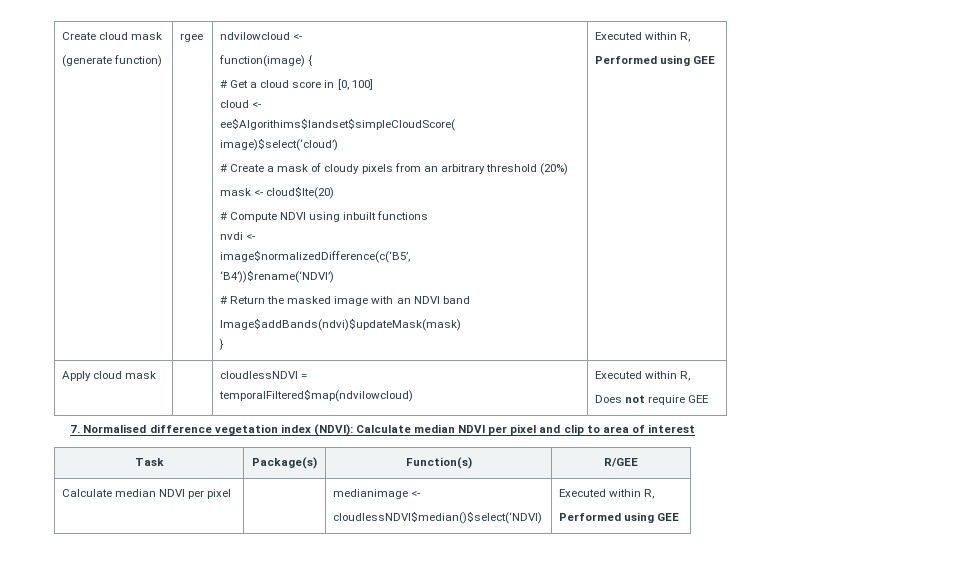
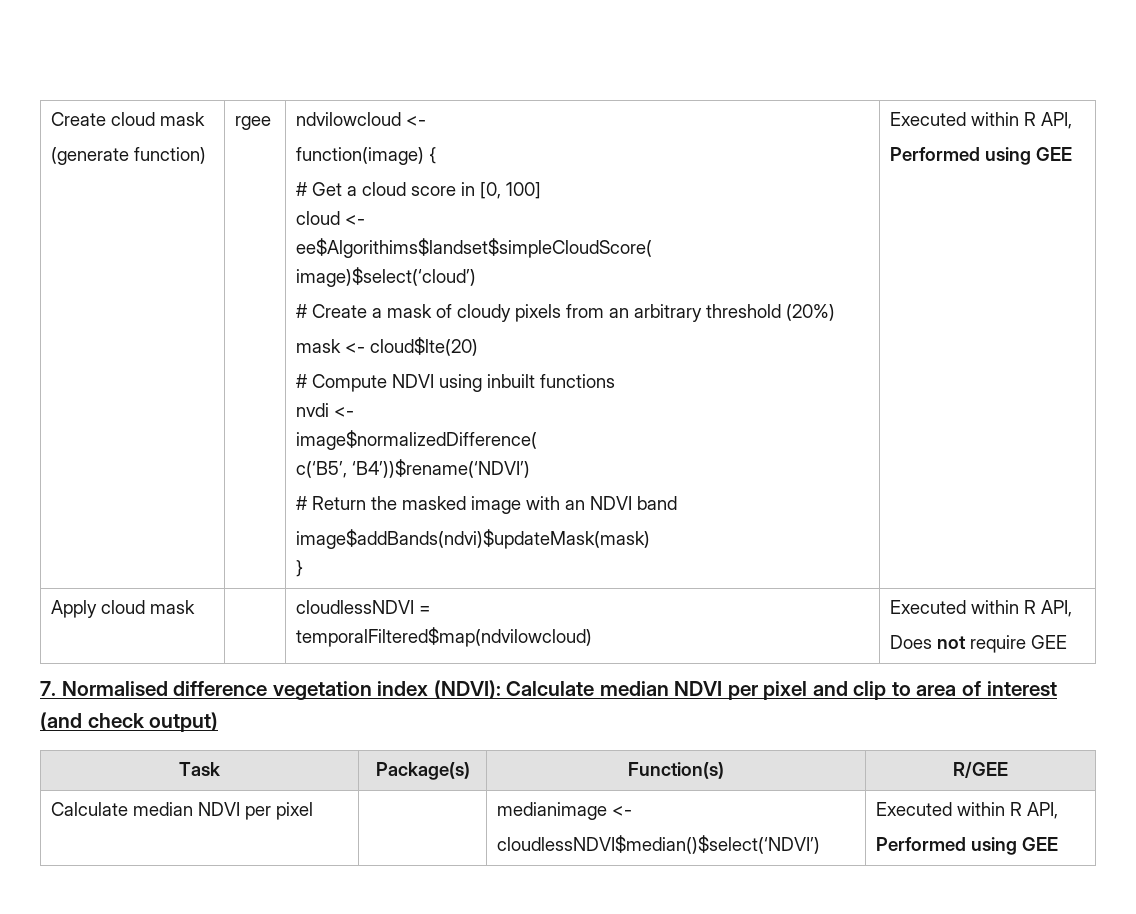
- image$normalizedDifference(c(‘B5’,
- ‘B4’))$rename(‘NDVI’)
+ image$normalizedDifference(
+ c(‘B5’, ‘B4’))$rename(‘NDVI’)
- Image$addBands(ndvi)$updateMask(mask)
+ image$addBands(ndvi)$updateMask(mask)
- } | Executed within R,
+ } | Executed within R API,
  Apply cloud mask | | cloudlessNDVI =
- temporalFiltered$map(ndvilowcloud) | Executed within R,
+ temporalFiltered$map(ndvilowcloud) | Executed within R API,
- 7. Normalised difference vegetation index (NDVI): Calculate median NDVI per pixel and clip to area of interest
+ 7. Normalised difference vegetation index (NDVI): Calculate median NDVI per pixel and clip to area of interest (and check output)
  Calculate median NDVI per pixel | | medianimage <-
- cloudlessNDVI$median()$select(‘NDVI) | Executed within R,
+ cloudlessNDVI$median()$select(‘NDVI’) | Executed within R API,

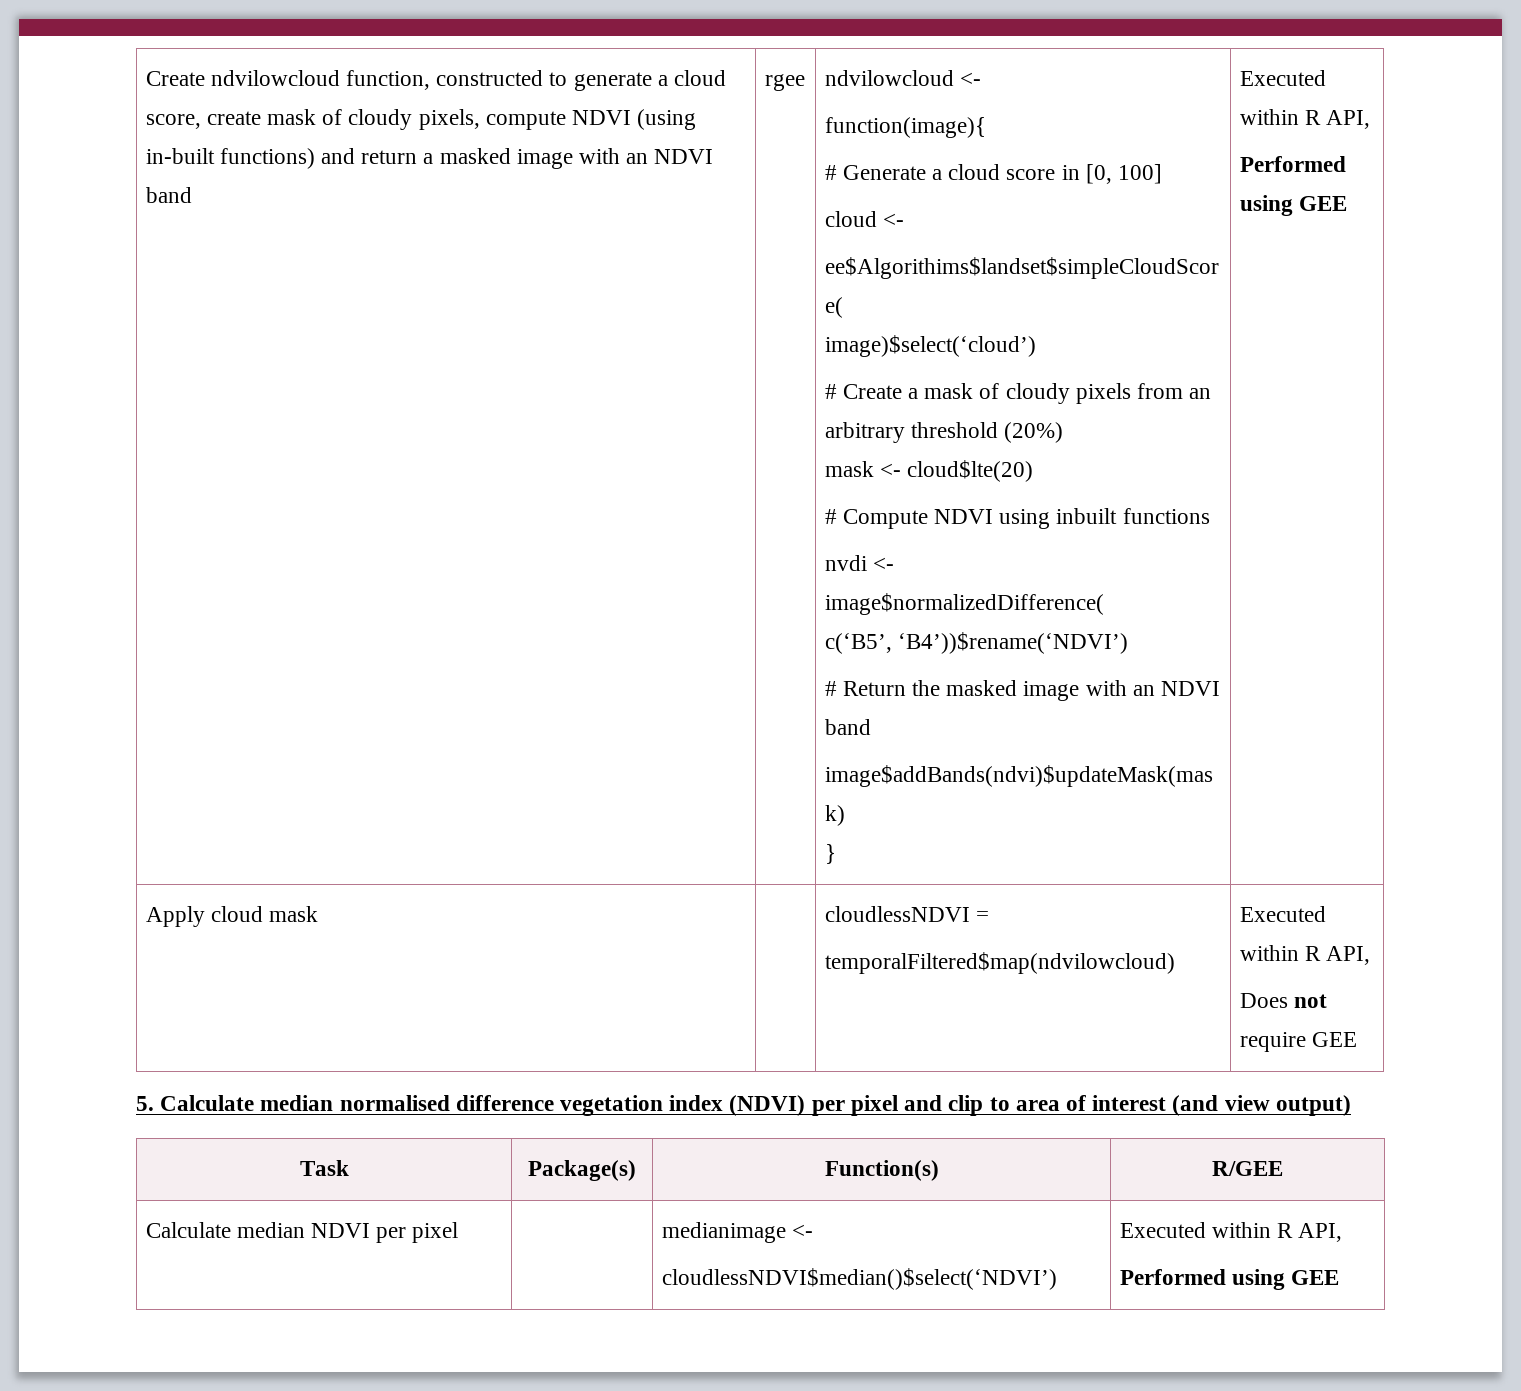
- Create cloud mask
- (generate function)
+ Create ndvilowcloud function, constructed to generate a cloud score, create mask of cloudy pixels, compute NDVI (using in-built functions) and return a masked image with an NDVI band
- function(image) {
- # Get a cloud score in [0, 100]
+ function(image){
+ # Generate a cloud score in [0, 100]
- 7. Normalised difference vegetation index (NDVI): Calculate median NDVI per pixel and clip to area of interest (and check output)
+ 5. Calculate median normalised difference vegetation index (NDVI) per pixel and clip to area of interest (and view output)

